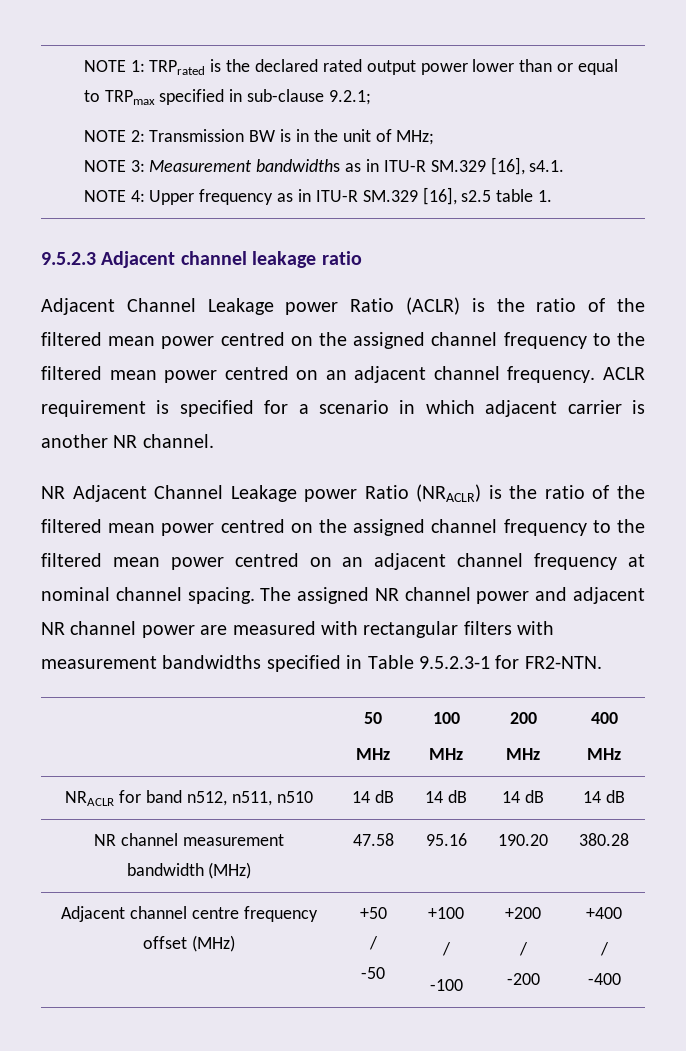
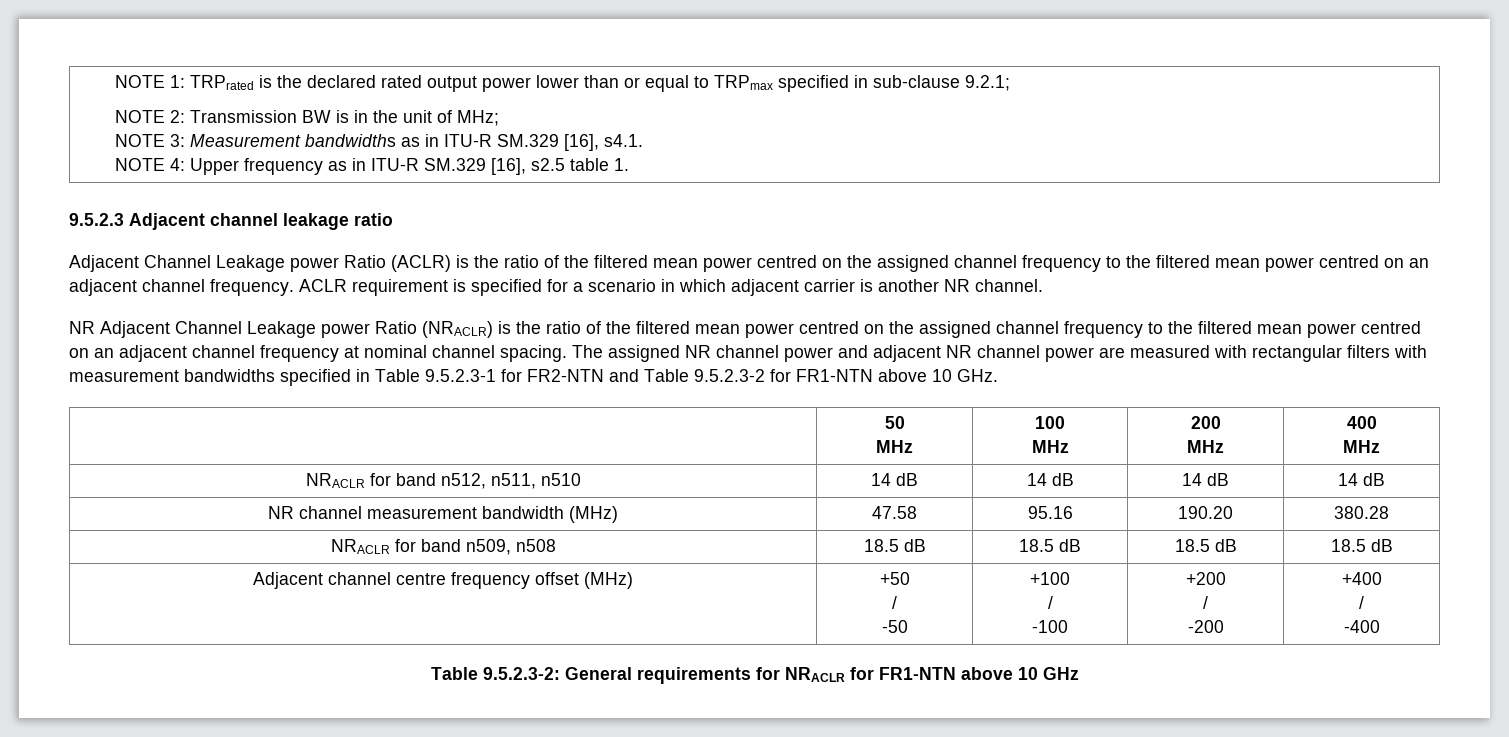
- The assigned NR channel power and adjacent NR channel power are measured with rectangular filters with measurement bandwidths specified in Table 9.5.2.3-1 for FR2-NTN.
+ The assigned NR channel power and adjacent NR channel power are measured with rectangular filters with measurement bandwidths specified in Table 9.5.2.3-1 for FR2-NTN and Table 9.5.2.3-2 for FR1-NTN above 10 GHz.
+ NRACLR for band n509, n508 | 18.5 dB | 18.5 dB | 18.5 dB | 18.5 dB
+ Table 9.5.2.3-2: General requirements for NRACLR for FR1-NTN above 10 GHz

